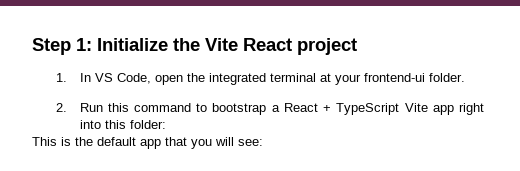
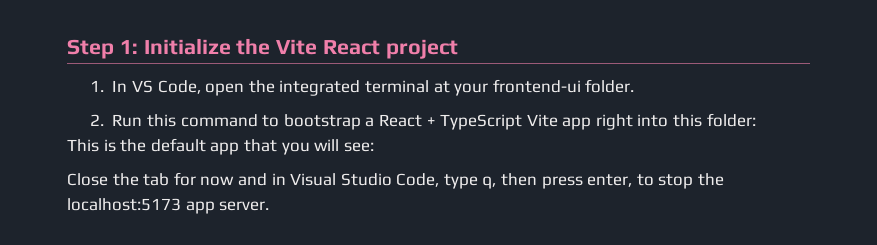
+ Close the tab for now and in Visual Studio Code, type q, then press enter, to stop the localhost:5173 app server.

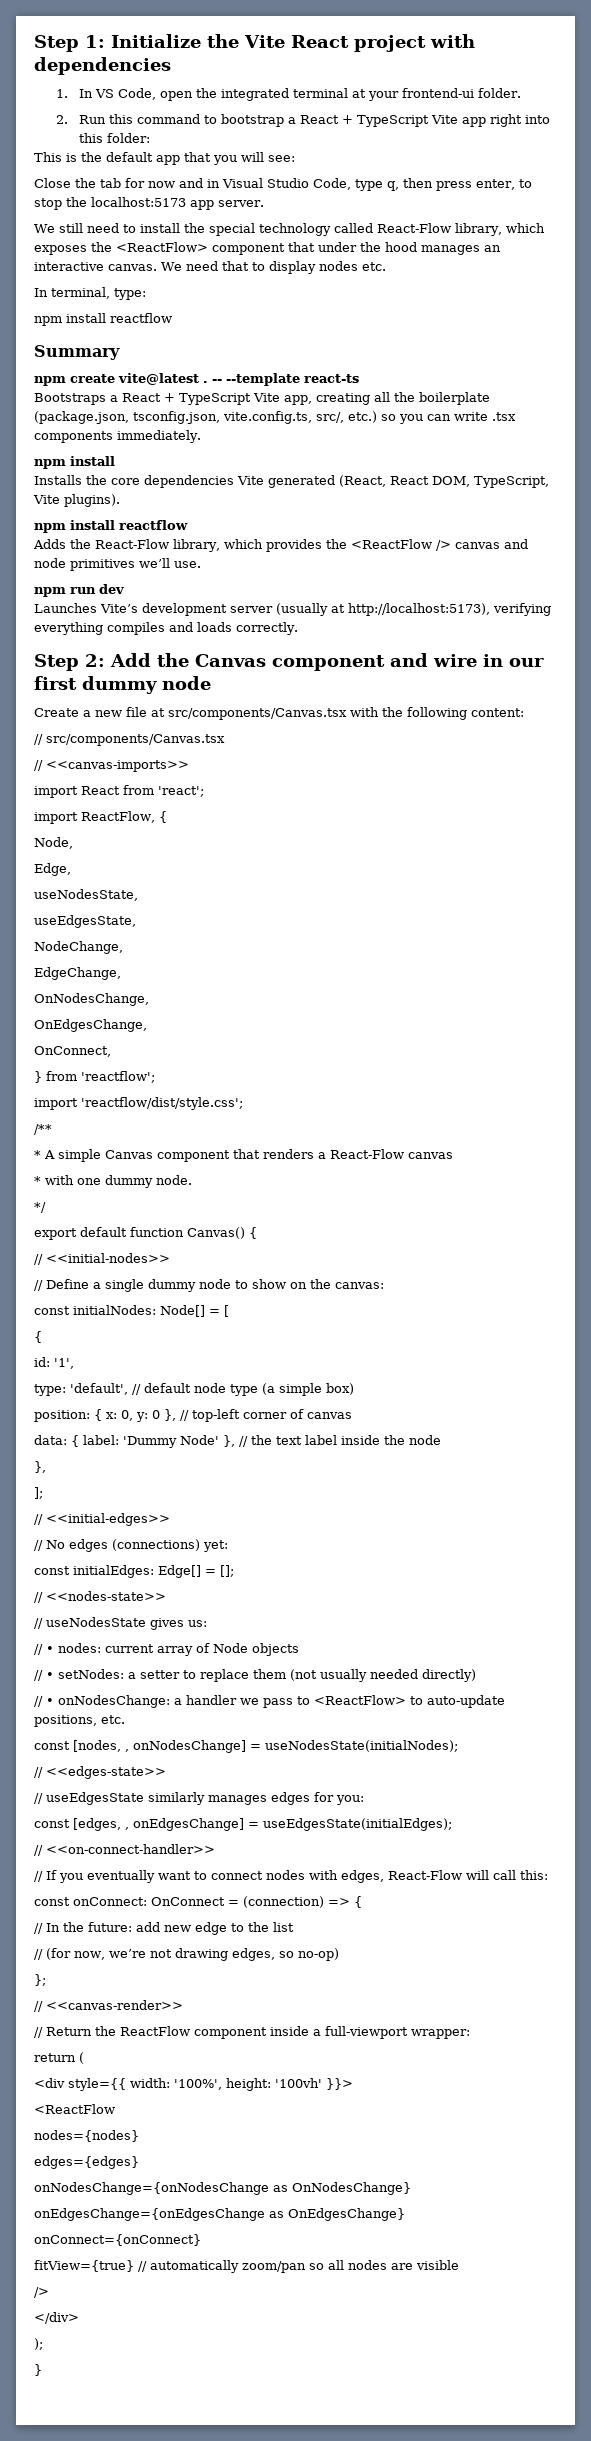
- Step 1: Initialize the Vite React project
+ Step 1: Initialize the Vite React project with dependencies
+ We still need to install the special technology called React-Flow library, which exposes the <ReactFlow> component that under the hood manages an interactive canvas. We need that to display nodes etc.
+ In terminal, type:
+ npm install reactflow
+ Summary
+ npm create vite@latest . -- --template react-ts
+ Bootstraps a React + TypeScript Vite app, creating all the boilerplate (package.json, tsconfig.json, vite.config.ts, src/, etc.) so you can write .tsx components immediately.
+ npm install
+ Installs the core dependencies Vite generated (React, React DOM, TypeScript, Vite plugins).
+ npm install reactflow
+ Adds the React-Flow library, which provides the <ReactFlow /> canvas and node primitives we’ll use.
+ npm run dev
+ Launches Vite’s development server (usually at http://localhost:5173), verifying everything compiles and loads correctly.
+ Step 2: Add the Canvas component and wire in our first dummy node
+ Create a new file at src/components/Canvas.tsx with the following content:
+ // src/components/Canvas.tsx
+ // <<canvas-imports>>
+ import React from 'react';
+ import ReactFlow, {
+ Node,
+ Edge,
+ useNodesState,
+ useEdgesState,
+ NodeChange,
+ EdgeChange,
+ OnNodesChange,
+ OnEdgesChange,
+ OnConnect,
+ } from 'reactflow';
+ import 'reactflow/dist/style.css';
+ /**
+ * A simple Canvas component that renders a React-Flow canvas
+ * with one dummy node.
+ */
+ export default function Canvas() {
+ // <<initial-nodes>>
+ // Define a single dummy node to show on the canvas:
+ const initialNodes: Node[] = [
+ {
+ id: '1',
+ type: 'default', // default node type (a simple box)
+ position: { x: 0, y: 0 }, // top-left corner of canvas
+ data: { label: 'Dummy Node' }, // the text label inside the node
+ },
+ ];
+ // <<initial-edges>>
+ // No edges (connections) yet:
+ const initialEdges: Edge[] = [];
+ // <<nodes-state>>
+ // useNodesState gives us:
+ // • nodes: current array of Node objects
+ // • setNodes: a setter to replace them (not usually needed directly)
+ // • onNodesChange: a handler we pass to <ReactFlow> to auto-update positions, etc.
+ const [nodes, , onNodesChange] = useNodesState(initialNodes);
+ // <<edges-state>>
+ // useEdgesState similarly manages edges for you:
+ const [edges, , onEdgesChange] = useEdgesState(initialEdges);
+ // <<on-connect-handler>>
+ // If you eventually want to connect nodes with edges, React-Flow will call this:
+ const onConnect: OnConnect = (connection) => {
+ // In the future: add new edge to the list
+ // (for now, we’re not drawing edges, so no-op)
+ };
+ // <<canvas-render>>
+ // Return the ReactFlow component inside a full-viewport wrapper:
+ return (
+ <div style={{ width: '100%', height: '100vh' }}>
+ <ReactFlow
+ nodes={nodes}
+ edges={edges}
+ onNodesChange={onNodesChange as OnNodesChange}
+ onEdgesChange={onEdgesChange as OnEdgesChange}
+ onConnect={onConnect}
+ fitView={true} // automatically zoom/pan so all nodes are visible
+ />
+ </div>
+ );
+ }

